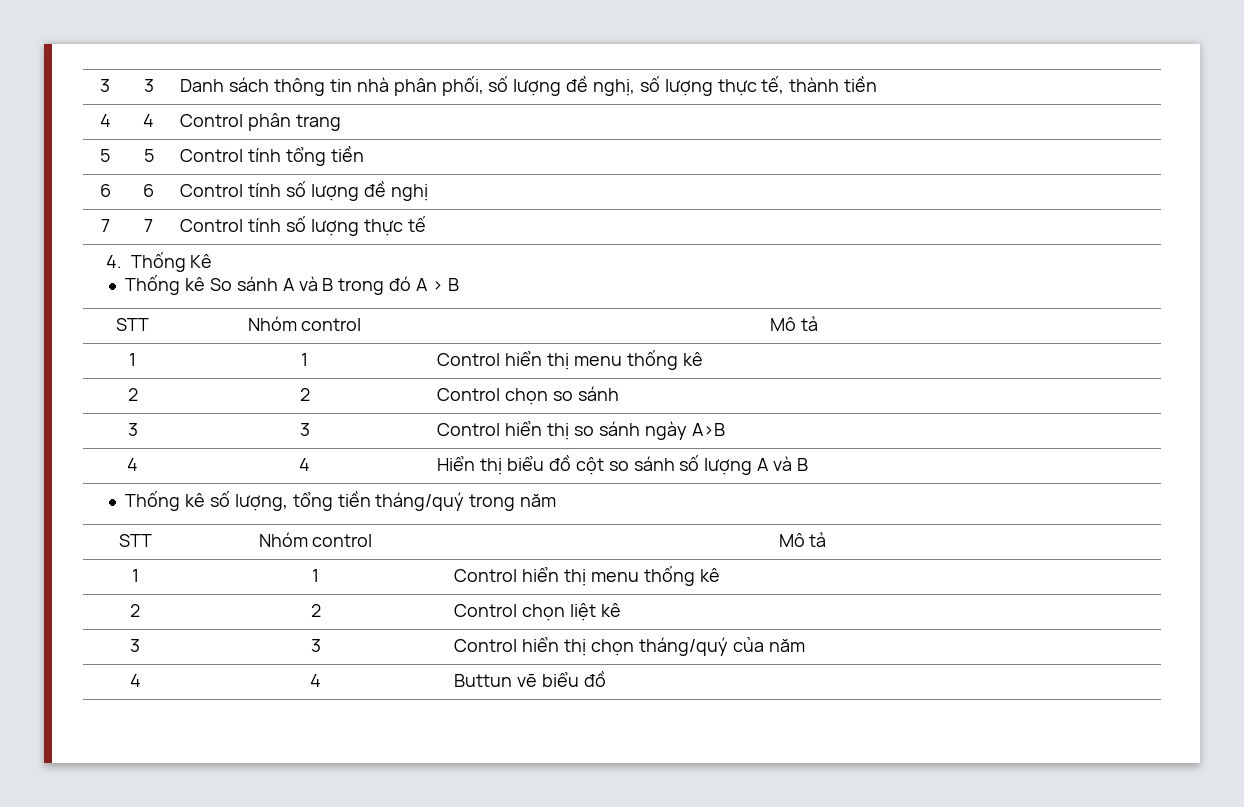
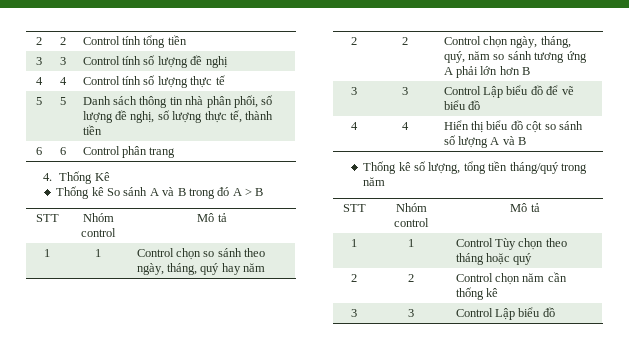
- 3 | 3 | Danh sách thông tin nhà phân phối, số lượng đề nghị, số lượng thực tế, thành tiền
+ 2 | 2 | Control tính tổng tiền
+ 3 | 3 | Control tính số lượng đề nghị
+ 4 | 4 | Control tính số lượng thực tế
+ 5 | 5 | Danh sách thông tin nhà phân phối, số lượng đề nghị, số lượng thực tế, thành tiền
- 4 | 4 | Control phân trang
- 5 | 5 | Control tính tổng tiền
- 6 | 6 | Control tính số lượng đề nghị
- 7 | 7 | Control tính số lượng thực tế
+ 6 | 6 | Control phân trang
  Thống kê So sánh A và B trong đó A > B
  STT | Nhóm control | Mô tả
- 1 | 1 | Control hiển thị menu thống kê
- 2 | 2 | Control chọn so sánh
- 3 | 3 | Control hiển thị so sánh ngày A>B
+ 1 | 1 | Control chọn so sánh theo ngày, tháng, quý hay năm
+ 2 | 2 | Control chọn ngày, tháng, quý, năm so sánh tương ứng A phải lớn hơn B
+ 3 | 3 | Control Lập biểu đồ để vẽ biểu đồ
  Thống kê số lượng, tổng tiền tháng/quý trong năm
  STT | Nhóm control | Mô tả
- 1 | 1 | Control hiển thị menu thống kê
- 2 | 2 | Control chọn liệt kê
- 3 | 3 | Control hiển thị chọn tháng/quý của năm
- 4 | 4 | Buttun vẽ biểu đồ
+ 1 | 1 | Control Tùy chọn theo tháng hoặc quý
+ 2 | 2 | Control chọn năm cần thống kê
+ 3 | 3 | Control Lập biểu đồ

